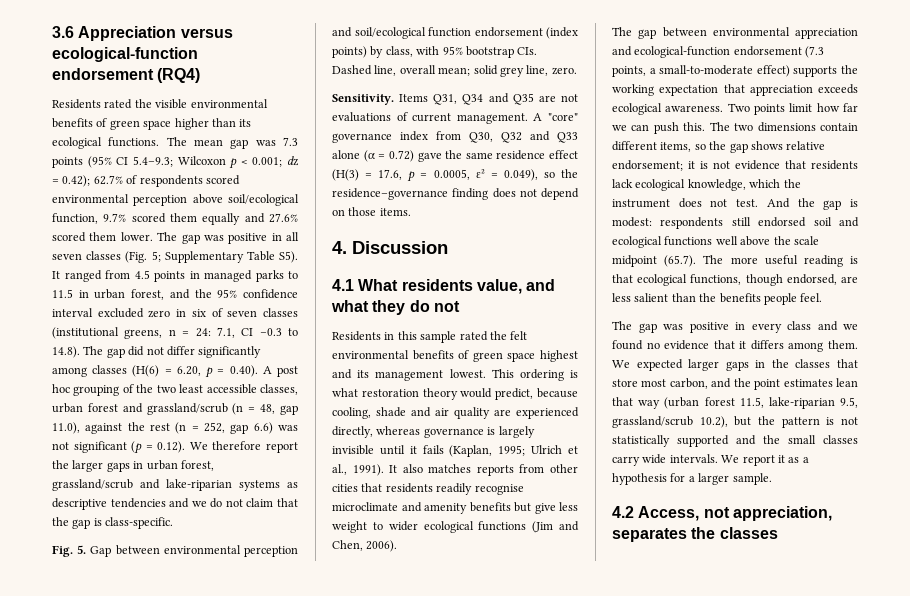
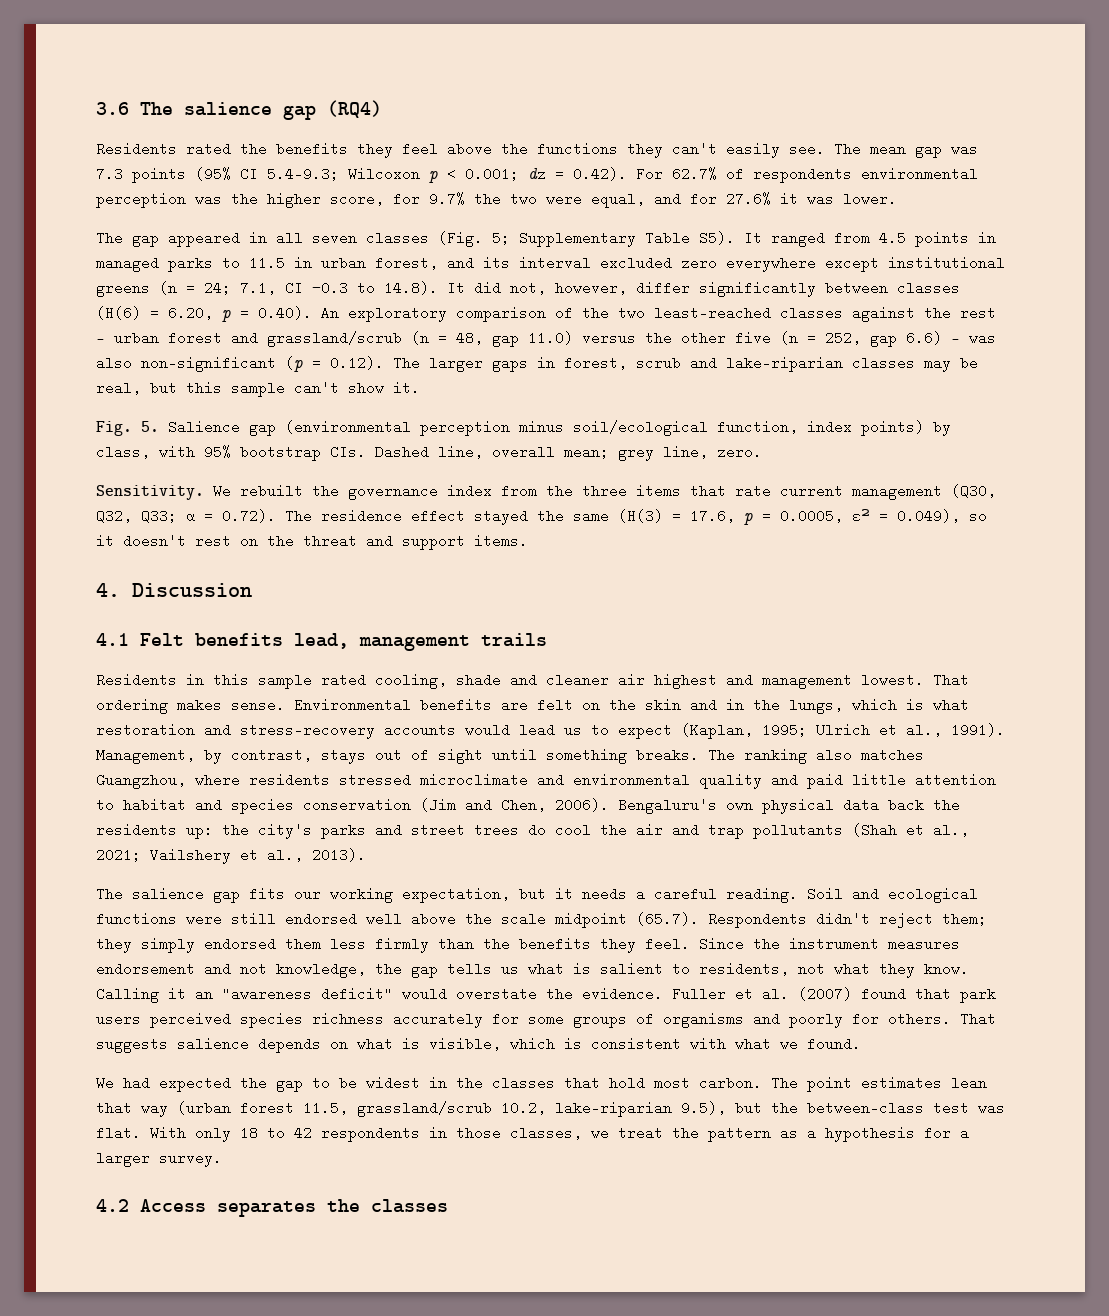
- 3.6 Appreciation versus ecological-function endorsement (RQ4)
+ 3.6 The salience gap (RQ4)
- Residents rated the visible environmental benefits of green space higher than its ecological functions.
+ Residents rated the benefits they feel above the functions they can't easily see.
- dz = 0.42); 62.7% of respondents scored environmental perception above soil/ecological function, 9.7% scored them equally and 27.6% scored them lower. The gap was positive in all seven classes (Fig. 5;
+ dz = 0.42). For 62.7% of respondents environmental perception was the higher score, for 9.7% the two were equal, and for 27.6% it was lower.
+ The gap appeared in all seven classes (Fig. 5;
- Supplementary Table S5). It ranged from 4.5 points in managed parks to 11.5 in urban forest, and the 95% confidence interval excluded zero in six of seven classes (institutional greens, n = 24:
+ Supplementary Table S5). It ranged from 4.5 points in managed parks to 11.5 in urban forest, and its interval excluded zero everywhere except institutional greens (n = 24;
- 7.1, CI −0.3 to 14.8). The gap did not differ significantly among classes (H(6) = 6.20, p = 0.40). A post hoc grouping of the two least accessible classes, urban forest and grassland/scrub (n = 48, gap 11.0), against the rest (n = 252, gap 6.6) was not significant (p = 0.12). We therefore report the larger gaps in urban forest, grassland/scrub and lake-riparian systems as descriptive tendencies and we do not claim that the gap is class-specific.
- Fig. 5. Gap between environmental perception and soil/ecological function endorsement (index points) by class, with 95% bootstrap CIs. Dashed line, overall mean;
+ 7.1, CI −0.3 to 14.8). It did not, however, differ significantly between classes (H(6) = 6.20, p = 0.40). An exploratory comparison of the two least-reached classes against the rest — urban forest and grassland/scrub (n = 48, gap 11.0) versus the other five (n = 252, gap 6.6) — was also non-significant (p = 0.12). The larger gaps in forest, scrub and lake-riparian classes may be real, but this sample can't show it.
+ Fig. 5. Salience gap (environmental perception minus soil/ecological function, index points) by class, with 95% bootstrap CIs. Dashed line, overall mean;
- solid grey line, zero.
+ grey line, zero.
- Items Q31, Q34 and Q35 are not evaluations of current management. A "core" governance index from Q30, Q32 and Q33 alone (α = 0.72) gave the same residence effect (H(3) = 17.6, p = 0.0005, ε² = 0.049), so the residence–governance finding does not depend on those items.
+ We rebuilt the governance index from the three items that rate current management (Q30, Q32, Q33; α = 0.72). The residence effect stayed the same (H(3) = 17.6, p = 0.0005, ε² = 0.049), so it doesn't rest on the threat and support items.
  4. Discussion
- 4.1 What residents value, and what they do not
+ 4.1 Felt benefits lead, management trails
- Residents in this sample rated the felt environmental benefits of green space highest and its management lowest.
+ Residents in this sample rated cooling, shade and cleaner air highest and management lowest.
- This ordering is what restoration theory would predict, because cooling, shade and air quality are experienced directly, whereas governance is largely invisible until it fails (Kaplan, 1995; Ulrich et al., 1991).
+ That ordering makes sense. Environmental benefits are felt on the skin and in the lungs, which is what restoration and stress-recovery accounts would lead us to expect (Kaplan, 1995; Ulrich et al., 1991).
- It also matches reports from other cities that residents readily recognise microclimate and amenity benefits but give less weight to wider ecological functions (Jim and Chen, 2006).
- The gap between environmental appreciation and ecological-function endorsement (7.3 points, a small-to-moderate effect) supports the working expectation that appreciation exceeds ecological awareness. Two points limit how far we can push this. The two dimensions contain different items, so the gap shows relative endorsement; it is not evidence that residents lack ecological knowledge, which the instrument does not test. And the gap is modest: respondents still endorsed soil and ecological functions well above the scale midpoint (65.7). The more useful reading is that ecological functions, though endorsed, are less salient than the benefits people feel.
- The gap was positive in every class and we found no evidence that it differs among them. We expected larger gaps in the classes that store most carbon, and the point estimates lean that way (urban forest 11.5, lake-riparian 9.5, grassland/scrub 10.2), but the pattern is not statistically supported and the small classes carry wide intervals. We report it as a hypothesis for a larger sample.
+ Management, by contrast, stays out of sight until something breaks. The ranking also matches Guangzhou, where residents stressed microclimate and environmental quality and paid little attention to habitat and species conservation (Jim and Chen, 2006). Bengaluru's own physical data back the residents up: the city's parks and street trees do cool the air and trap pollutants (Shah et al., 2021; Vailshery et al., 2013).
+ The salience gap fits our working expectation, but it needs a careful reading. Soil and ecological functions were still endorsed well above the scale midpoint (65.7). Respondents didn't reject them; they simply endorsed them less firmly than the benefits they feel. Since the instrument measures endorsement and not knowledge, the gap tells us what is salient to residents, not what they know. Calling it an "awareness deficit" would overstate the evidence. Fuller et al. (2007) found that park users perceived species richness accurately for some groups of organisms and poorly for others. That suggests salience depends on what is visible, which is consistent with what we found.
+ We had expected the gap to be widest in the classes that hold most carbon. The point estimates lean that way (urban forest 11.5, grassland/scrub 10.2, lake-riparian 9.5), but the between-class test was flat. With only 18 to 42 respondents in those classes, we treat the pattern as a hypothesis for a larger survey.
- 4.2 Access, not appreciation, separates the classes
+ 4.2 Access separates the classes

